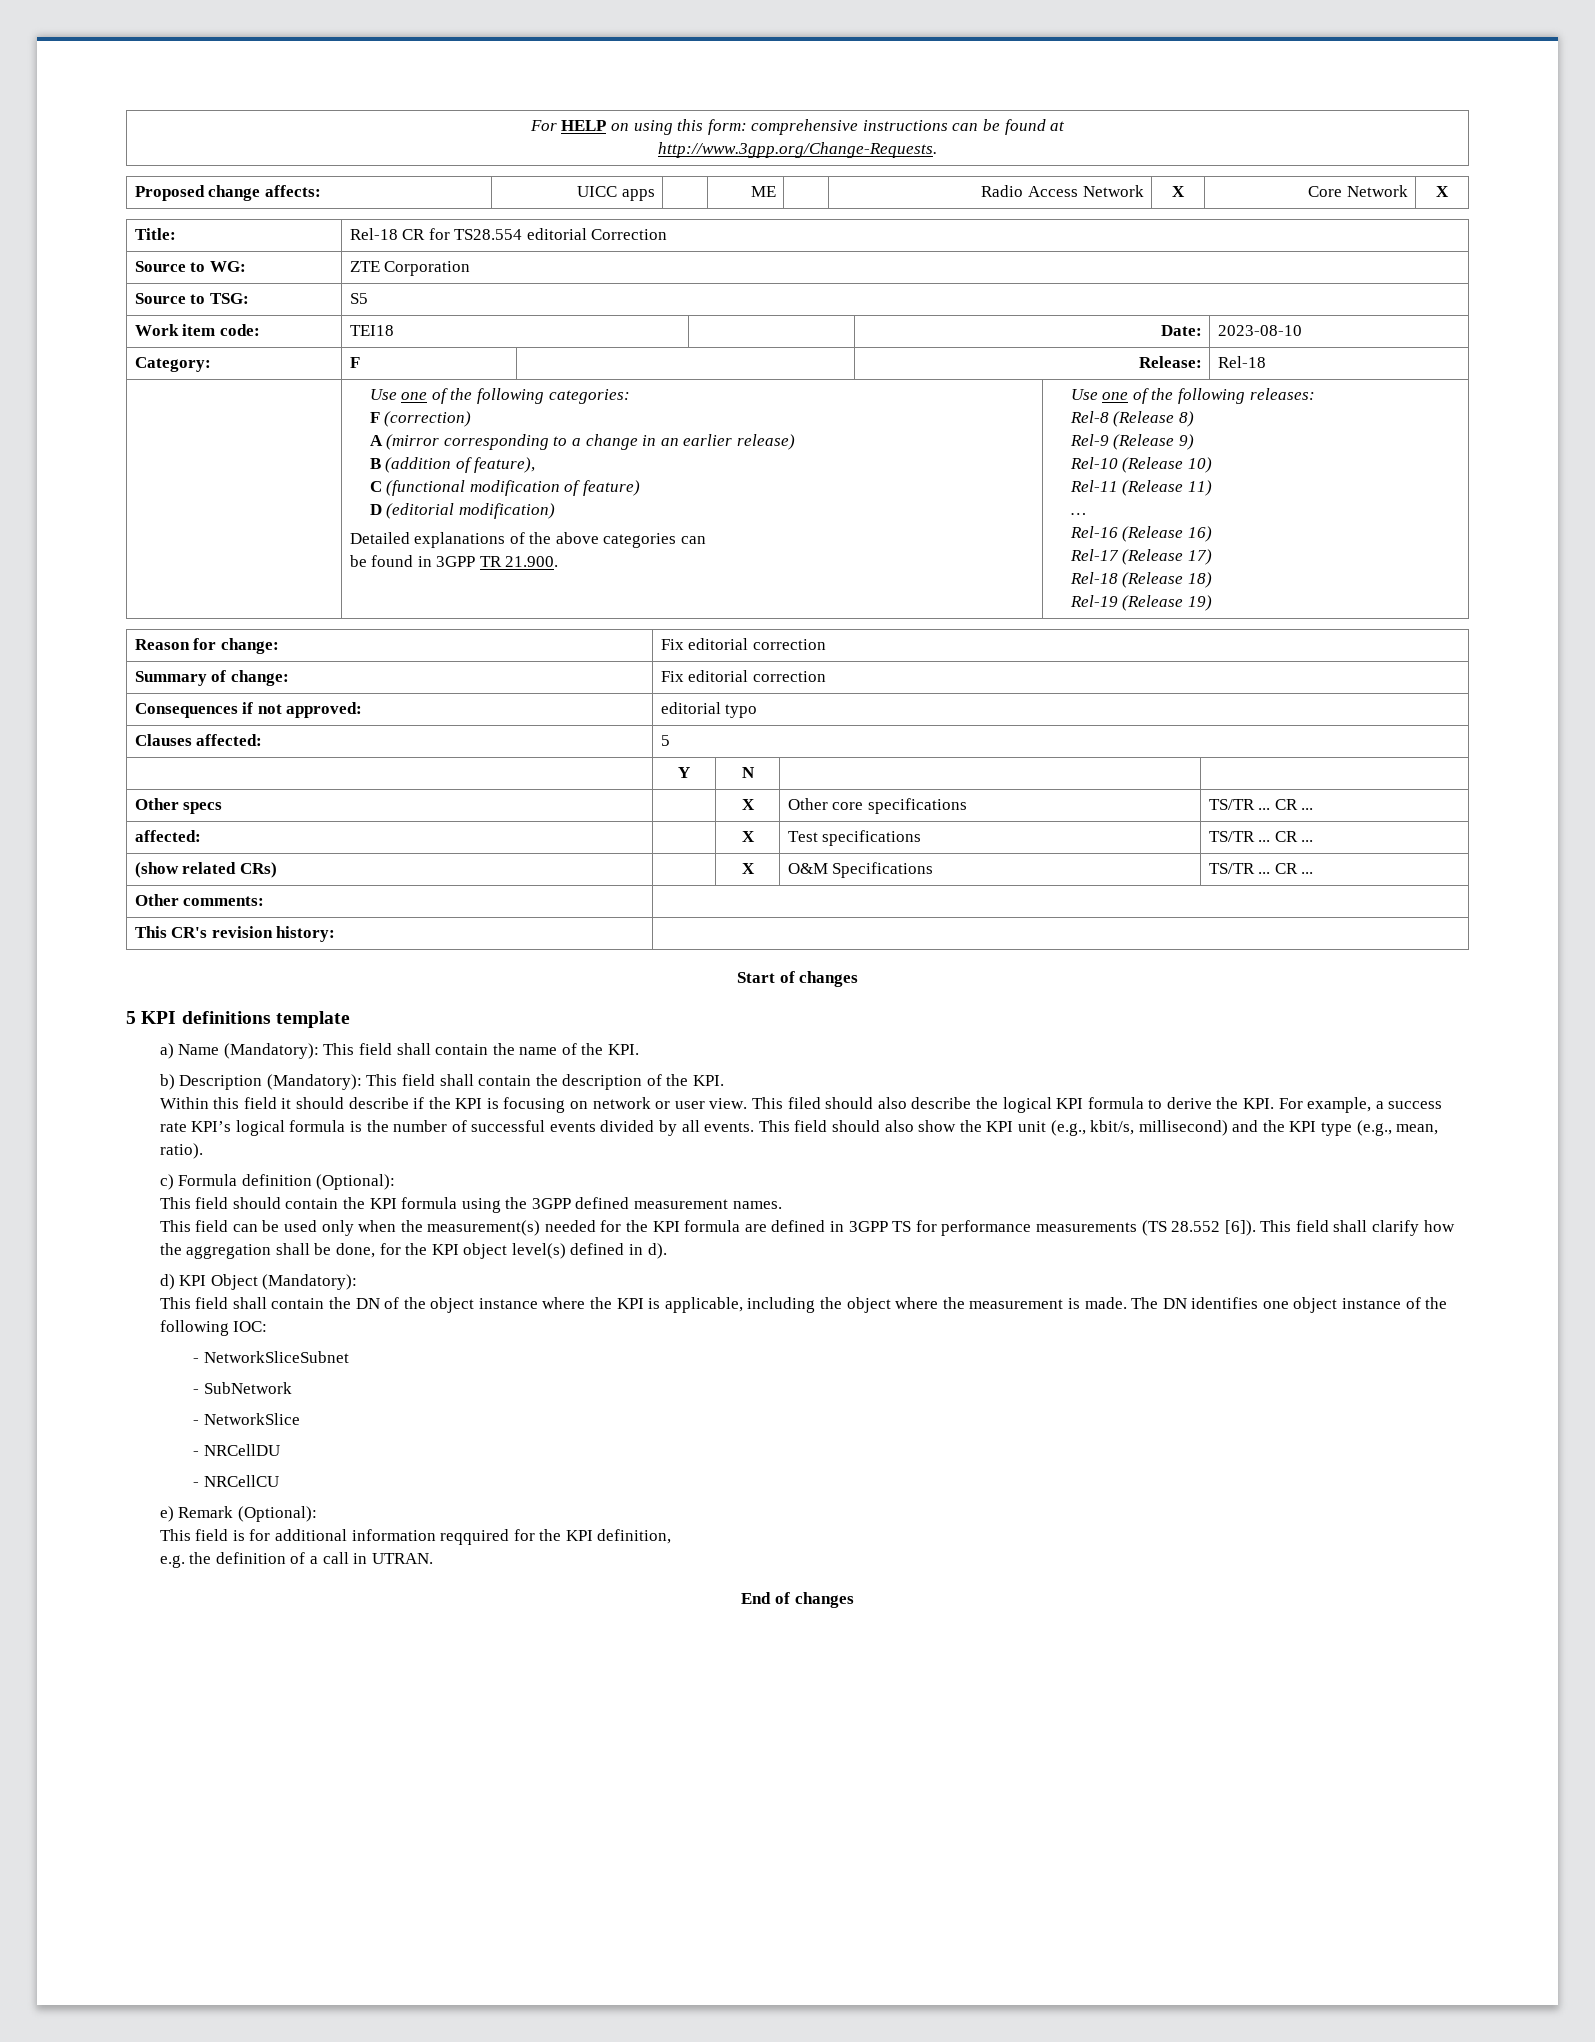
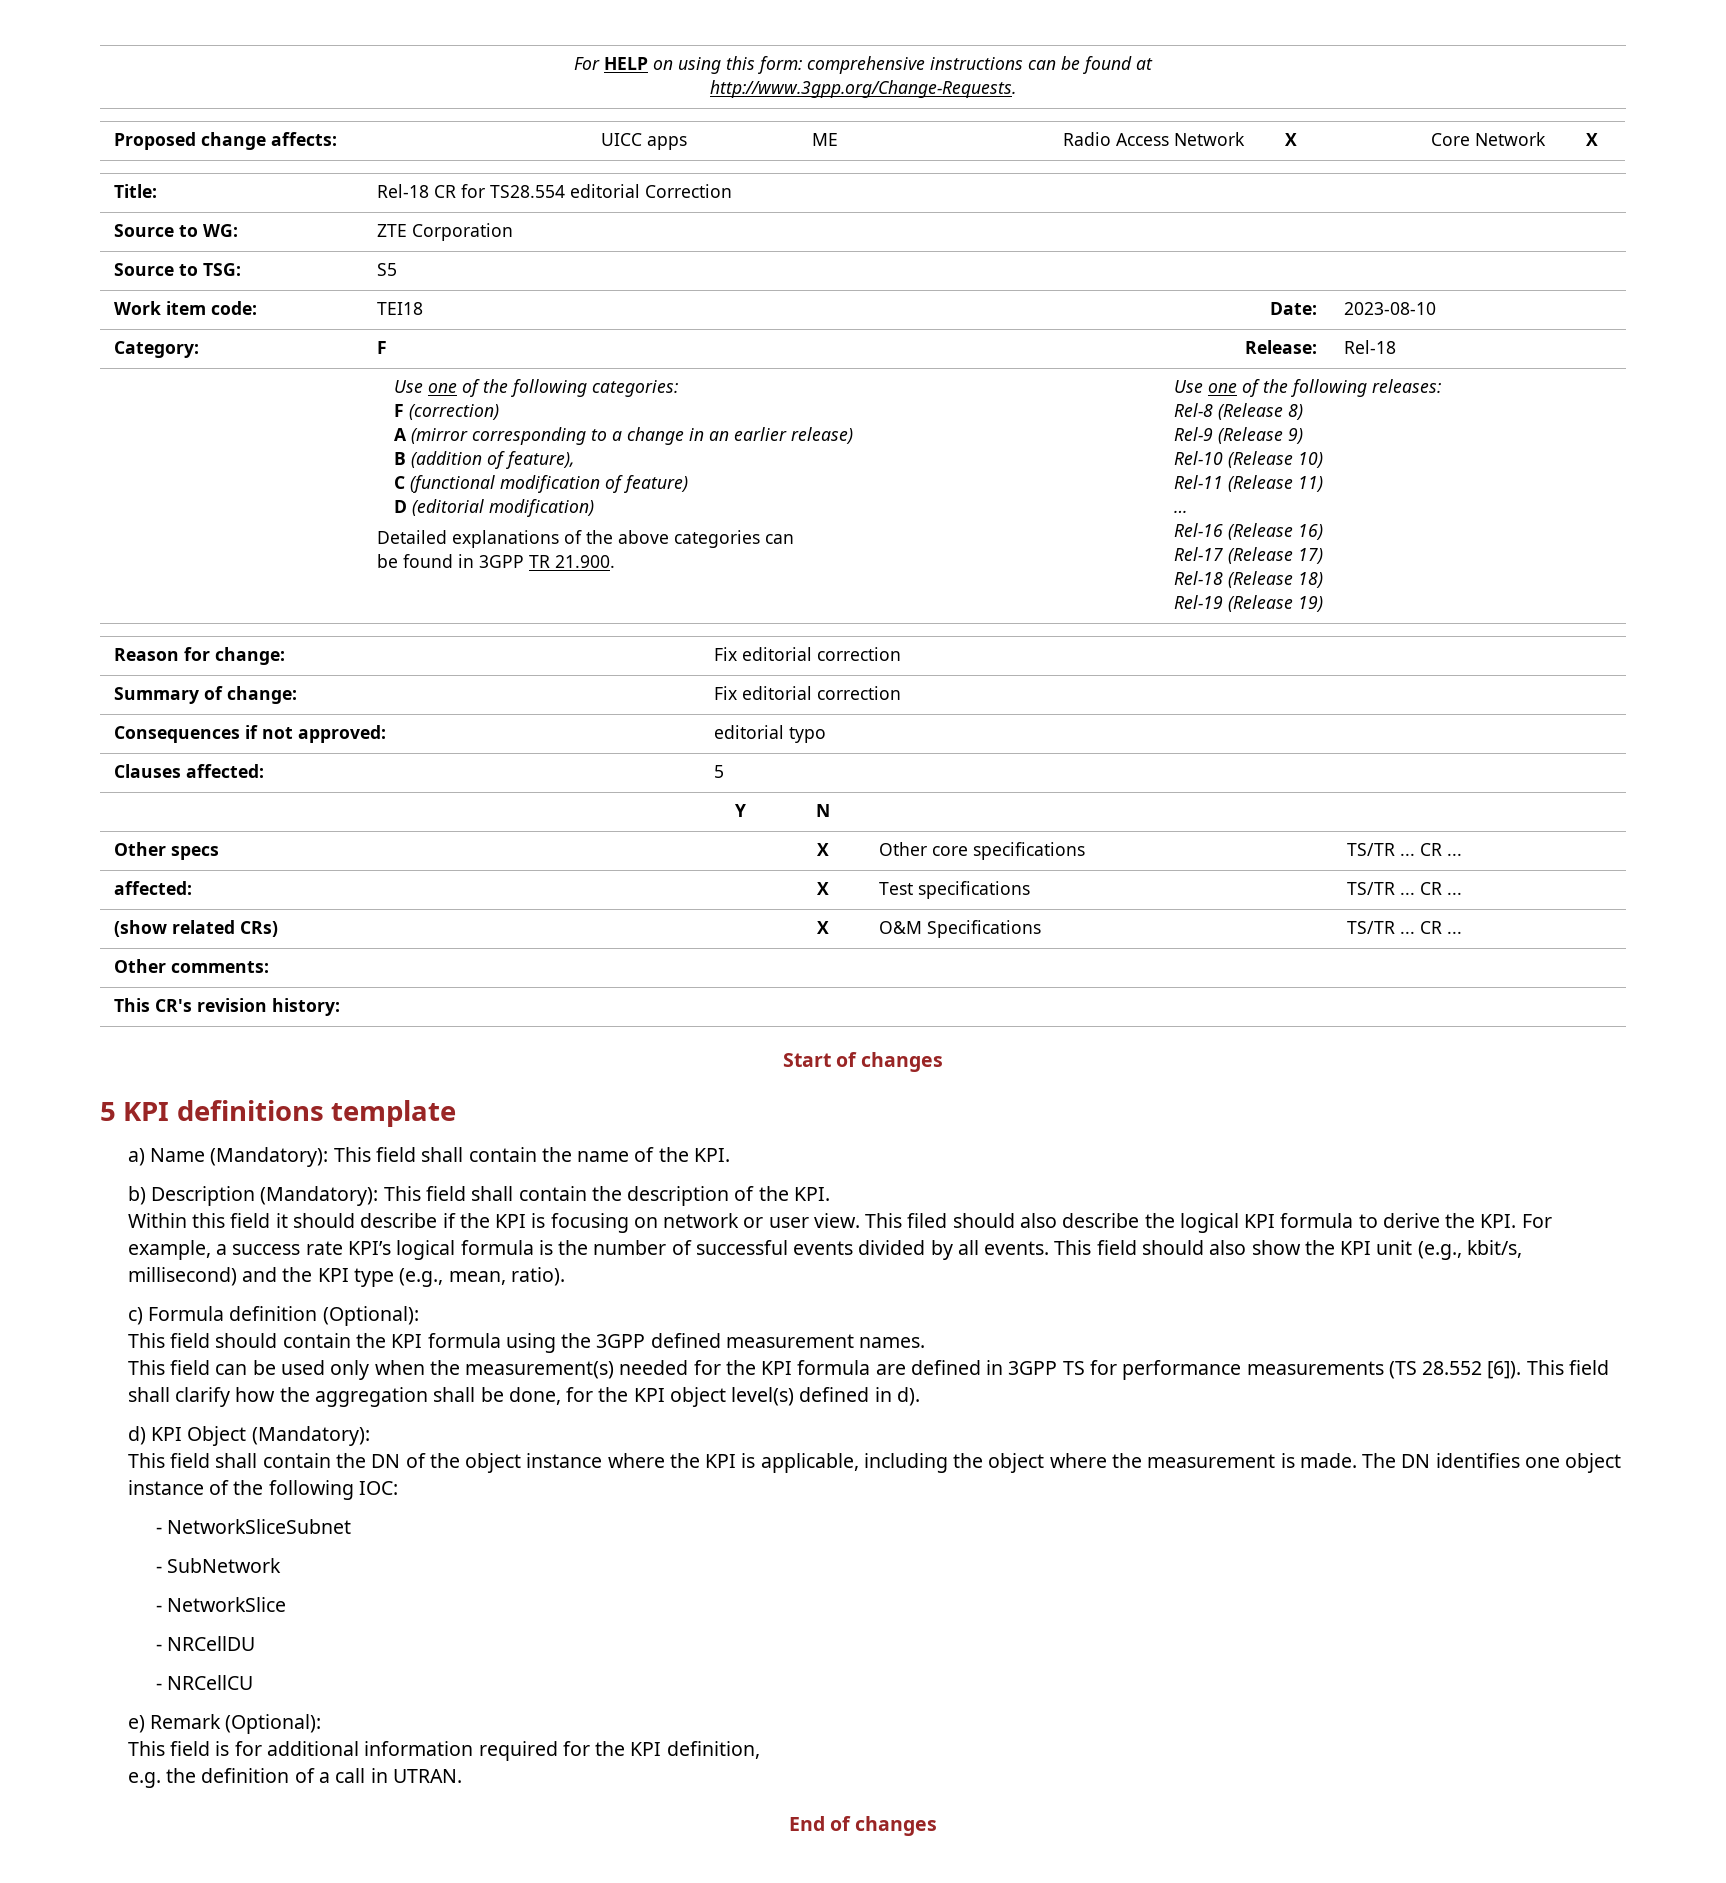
- This field is for additional information reqquired for the KPI definition,
+ This field is for additional information required for the KPI definition,

